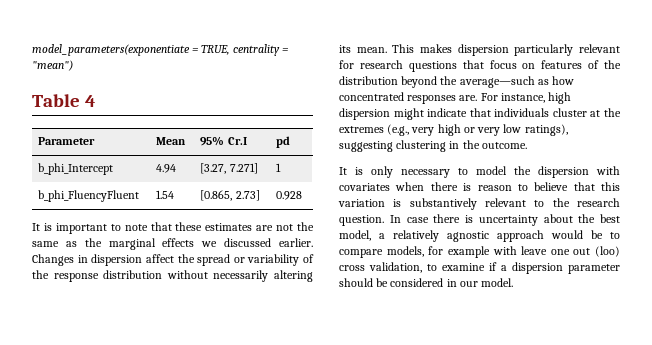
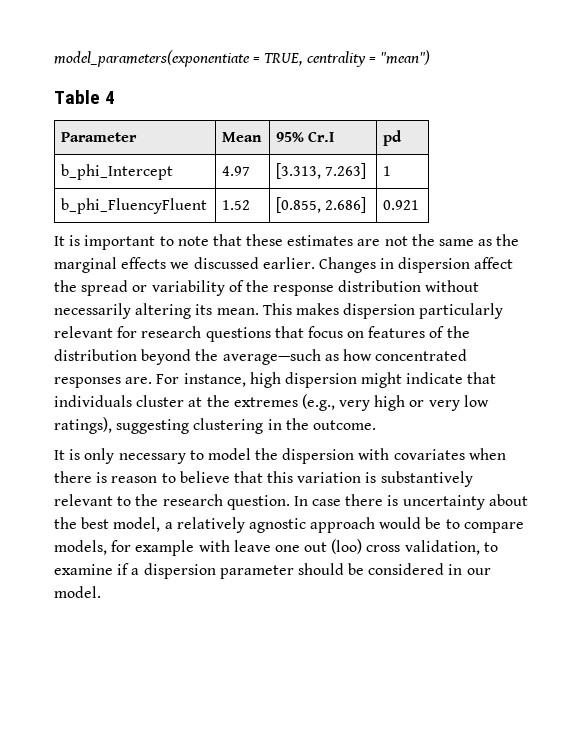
- b_phi_Intercept | 4.94 | [3.27, 7.271] | 1
+ b_phi_Intercept | 4.97 | [3.313, 7.263] | 1
- b_phi_FluencyFluent | 1.54 | [0.865, 2.73] | 0.928
+ b_phi_FluencyFluent | 1.52 | [0.855, 2.686] | 0.921

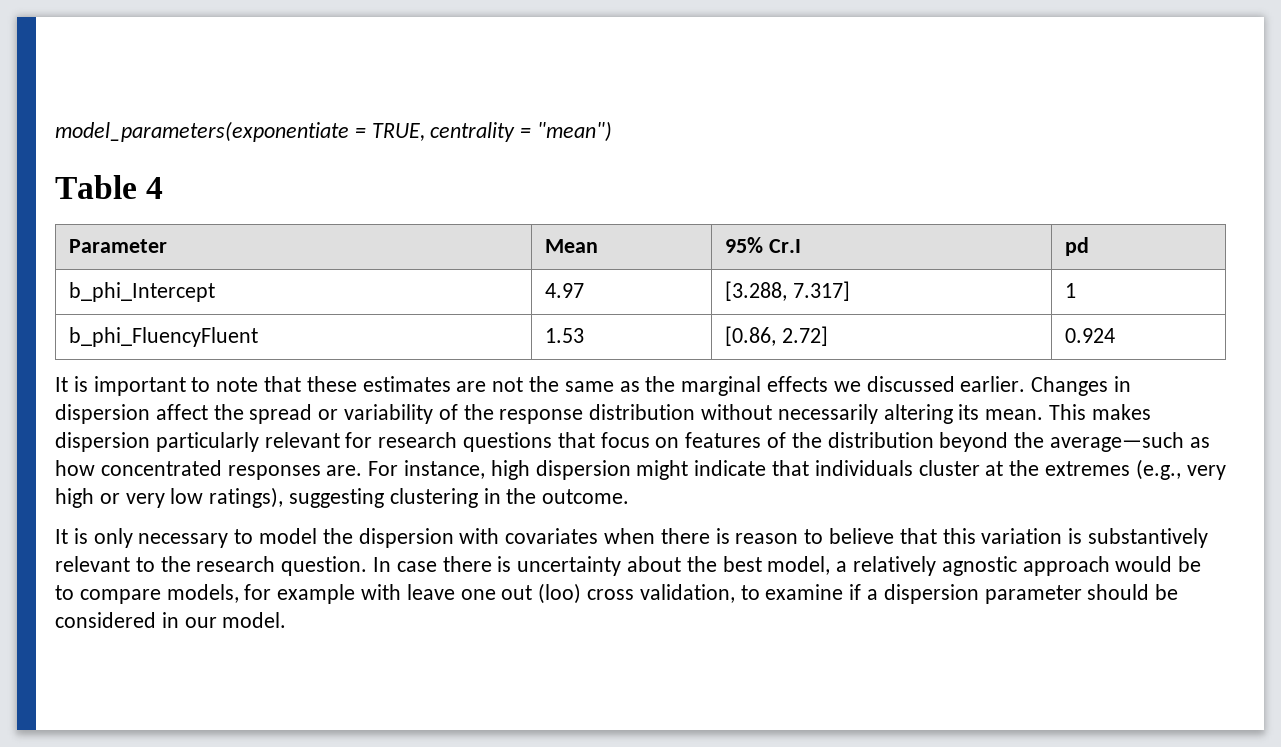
- b_phi_Intercept | 4.97 | [3.313, 7.263] | 1
+ b_phi_Intercept | 4.97 | [3.288, 7.317] | 1
- b_phi_FluencyFluent | 1.52 | [0.855, 2.686] | 0.921
+ b_phi_FluencyFluent | 1.53 | [0.86, 2.72] | 0.924

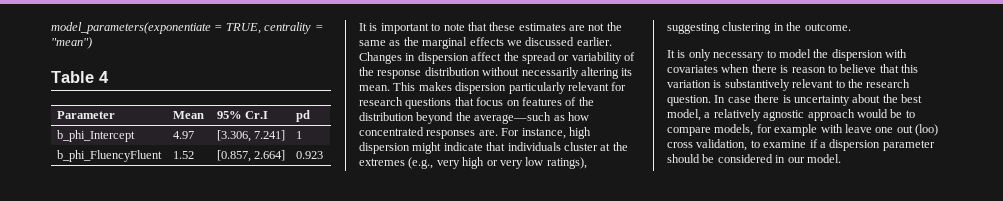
- b_phi_Intercept | 4.97 | [3.288, 7.317] | 1
+ b_phi_Intercept | 4.97 | [3.306, 7.241] | 1
- b_phi_FluencyFluent | 1.53 | [0.86, 2.72] | 0.924
+ b_phi_FluencyFluent | 1.52 | [0.857, 2.664] | 0.923

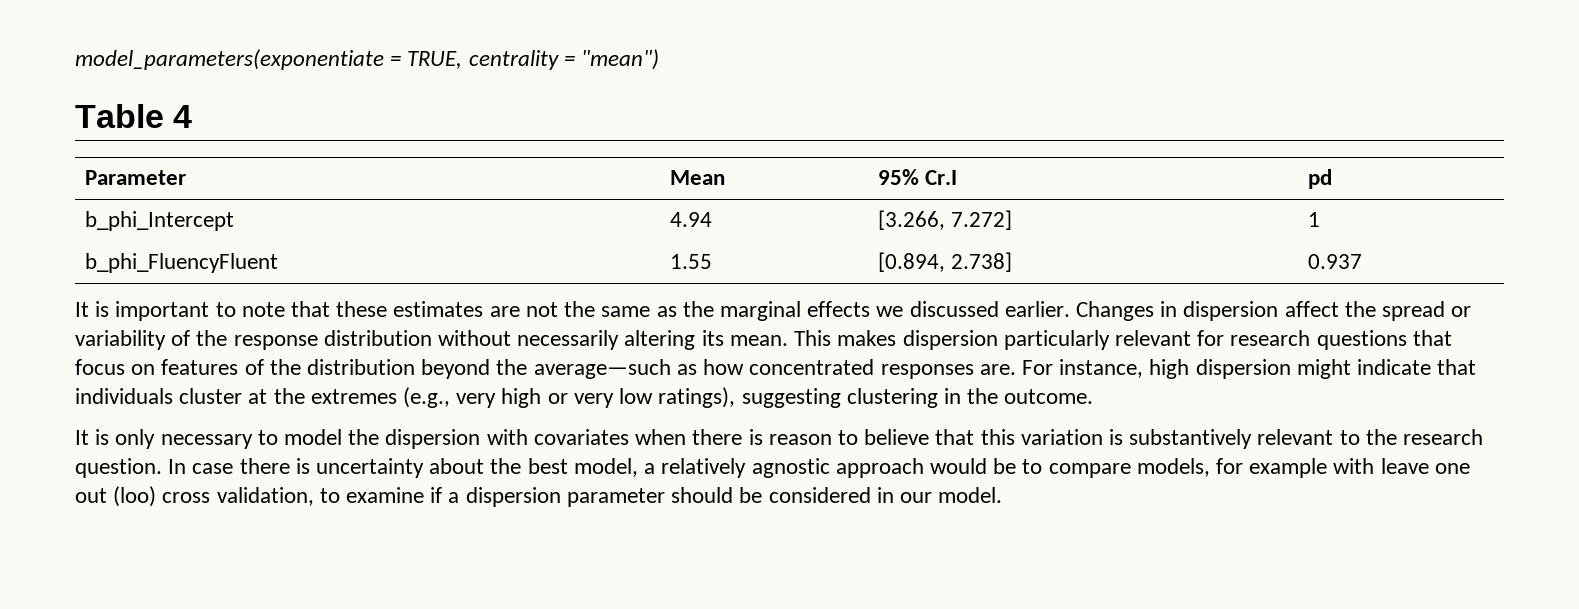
- b_phi_Intercept | 4.97 | [3.306, 7.241] | 1
+ b_phi_Intercept | 4.94 | [3.266, 7.272] | 1
- b_phi_FluencyFluent | 1.52 | [0.857, 2.664] | 0.923
+ b_phi_FluencyFluent | 1.55 | [0.894, 2.738] | 0.937

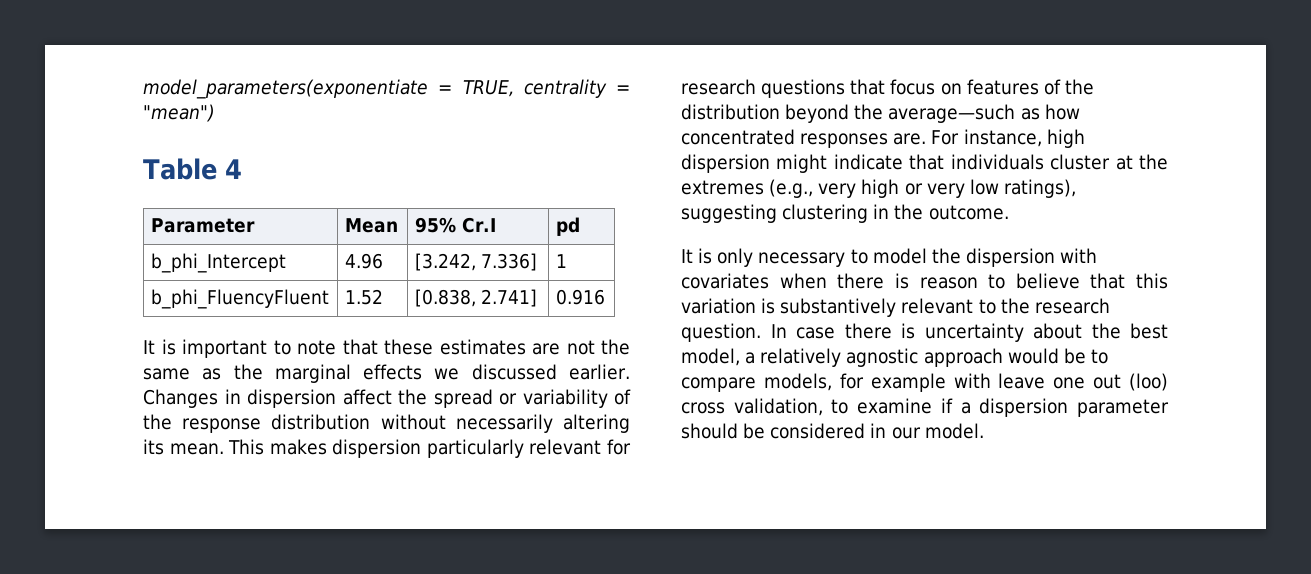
- b_phi_Intercept | 4.94 | [3.266, 7.272] | 1
+ b_phi_Intercept | 4.96 | [3.242, 7.336] | 1
- b_phi_FluencyFluent | 1.55 | [0.894, 2.738] | 0.937
+ b_phi_FluencyFluent | 1.52 | [0.838, 2.741] | 0.916

